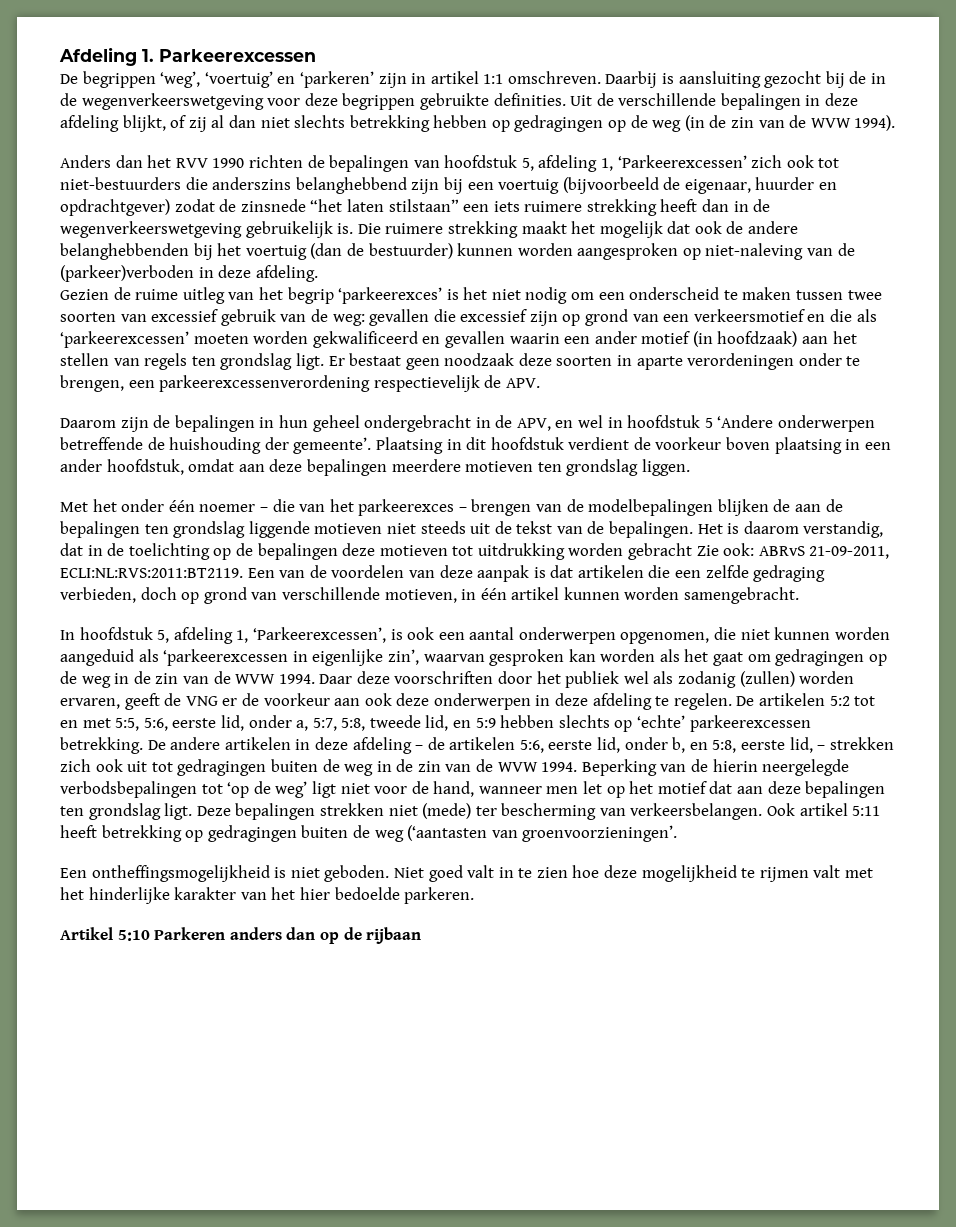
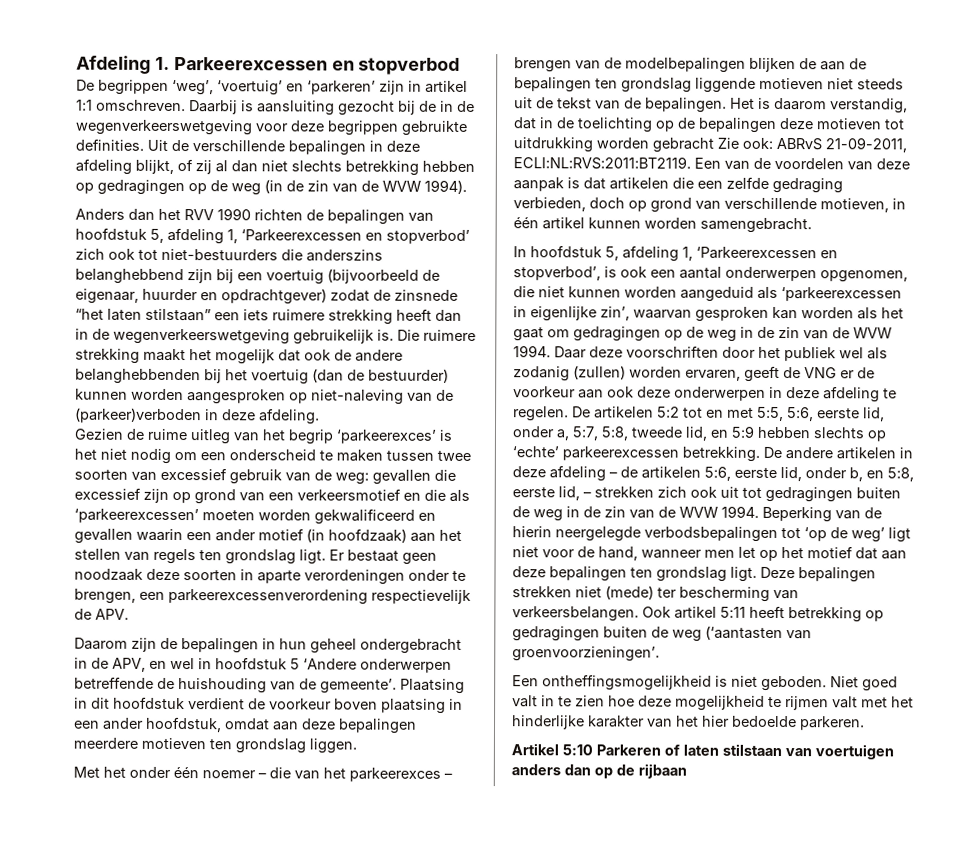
- Afdeling 1. Parkeerexcessen
+ Afdeling 1. Parkeerexcessen en stopverbod
- Anders dan het RVV 1990 richten de bepalingen van hoofdstuk 5, afdeling 1, ‘Parkeerexcessen’ zich ook tot niet-bestuurders die anderszins belanghebbend zijn bij een voertuig (bijvoorbeeld de eigenaar, huurder en opdrachtgever) zodat de zinsnede “het laten stilstaan” een iets ruimere strekking heeft dan in de wegenverkeerswetgeving gebruikelijk is.
+ Anders dan het RVV 1990 richten de bepalingen van hoofdstuk 5, afdeling 1, ‘Parkeerexcessen en stopverbod’ zich ook tot niet-bestuurders die anderszins belanghebbend zijn bij een voertuig (bijvoorbeeld de eigenaar, huurder en opdrachtgever) zodat de zinsnede “het laten stilstaan” een iets ruimere strekking heeft dan in de wegenverkeerswetgeving gebruikelijk is.
- Daarom zijn de bepalingen in hun geheel ondergebracht in de APV, en wel in hoofdstuk 5 ‘Andere onderwerpen betreffende de huishouding der gemeente’.
+ Daarom zijn de bepalingen in hun geheel ondergebracht in de APV, en wel in hoofdstuk 5 ‘Andere onderwerpen betreffende de huishouding van de gemeente’.
- In hoofdstuk 5, afdeling 1, ‘Parkeerexcessen’, is ook een aantal onderwerpen opgenomen, die niet kunnen worden aangeduid als ‘parkeerexcessen in eigenlijke zin’, waarvan gesproken kan worden als het gaat om gedragingen op de weg in de zin van de WVW 1994.
+ In hoofdstuk 5, afdeling 1, ‘Parkeerexcessen en stopverbod’, is ook een aantal onderwerpen opgenomen, die niet kunnen worden aangeduid als ‘parkeerexcessen in eigenlijke zin’, waarvan gesproken kan worden als het gaat om gedragingen op de weg in de zin van de WVW 1994.
- Artikel 5:10 Parkeren anders dan op de rijbaan
+ Artikel 5:10 Parkeren of laten stilstaan van voertuigen anders dan op de rijbaan

